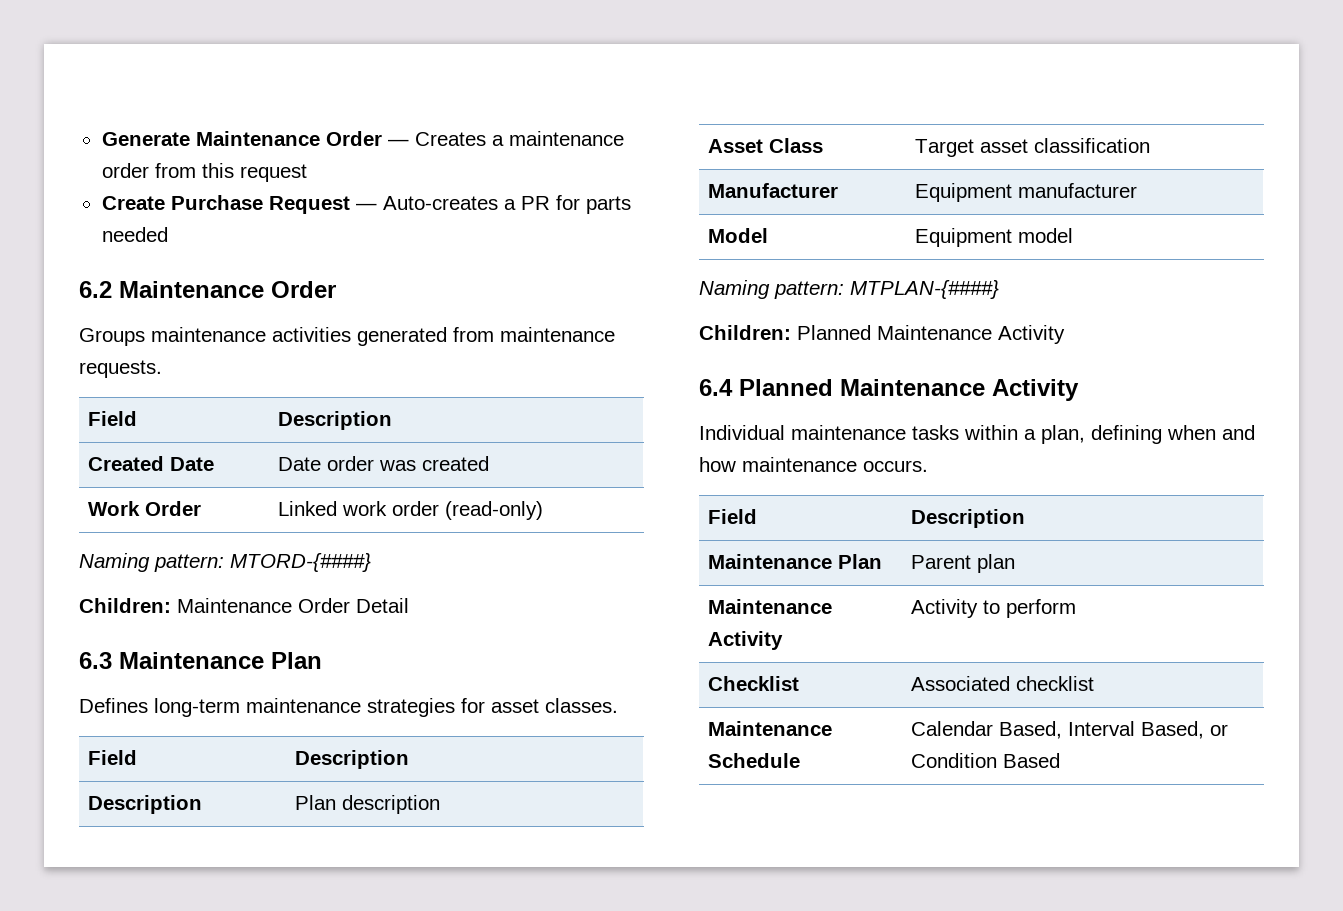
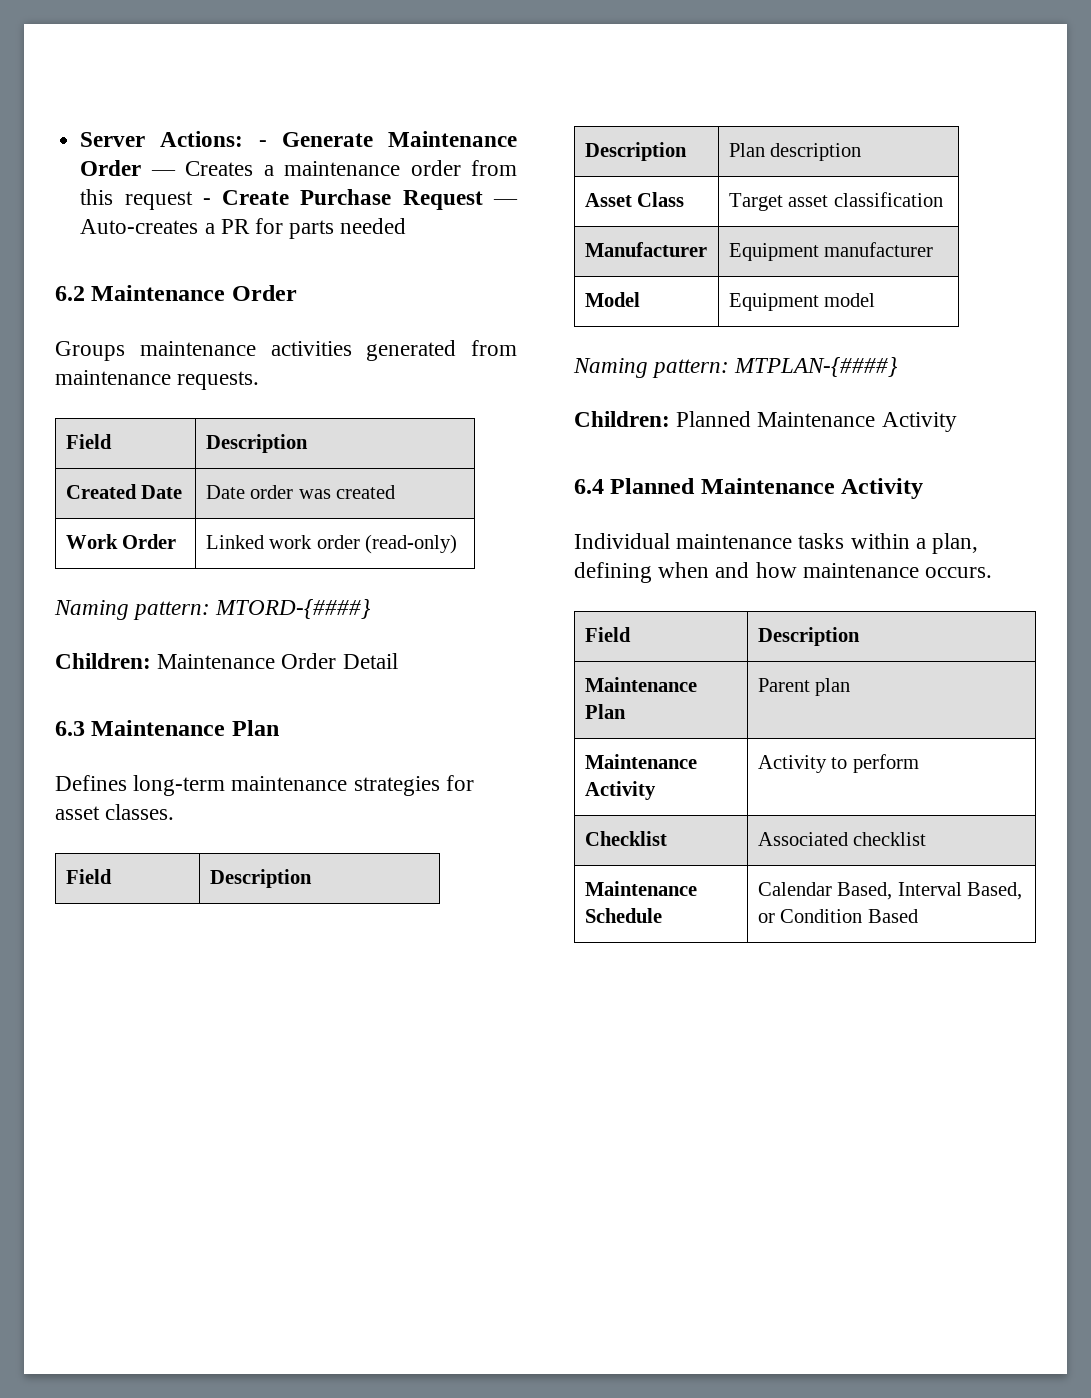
- Generate Maintenance Order — Creates a maintenance order from this request
- Create Purchase Request — Auto-creates a PR for parts needed
+ Server Actions: - Generate Maintenance Order — Creates a maintenance order from this request - Create Purchase Request — Auto-creates a PR for parts needed

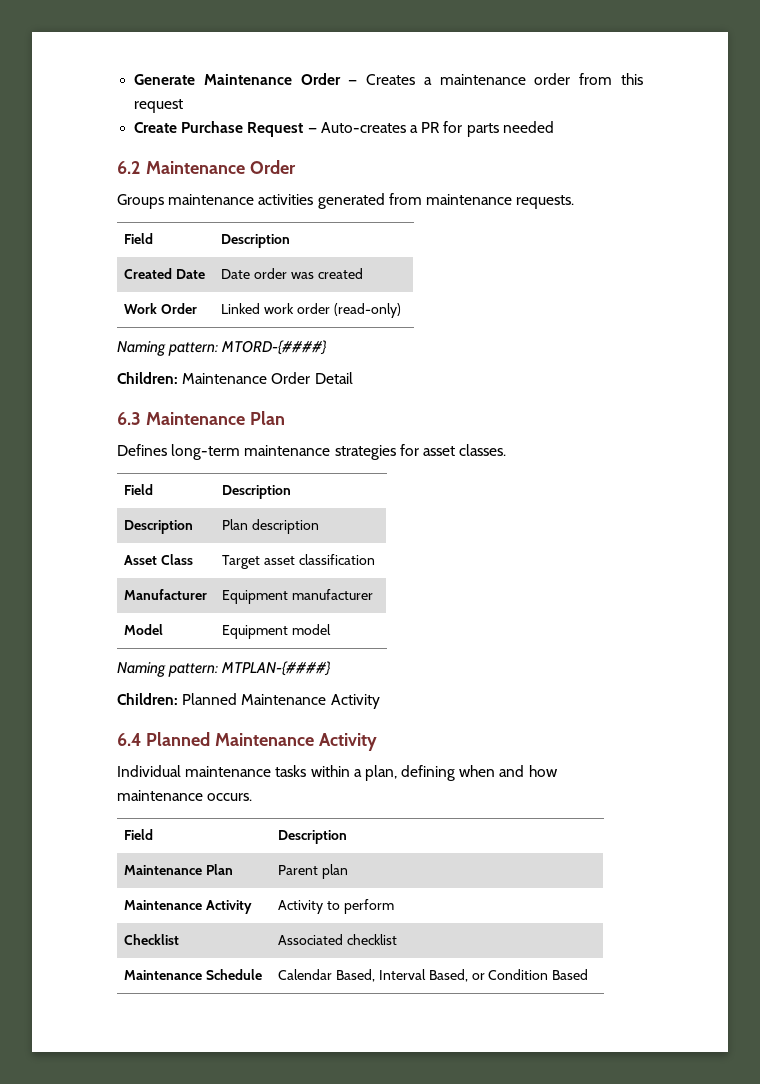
- Server Actions: - Generate Maintenance Order — Creates a maintenance order from this request - Create Purchase Request — Auto-creates a PR for parts needed
+ Generate Maintenance Order — Creates a maintenance order from this request
+ Create Purchase Request — Auto-creates a PR for parts needed

